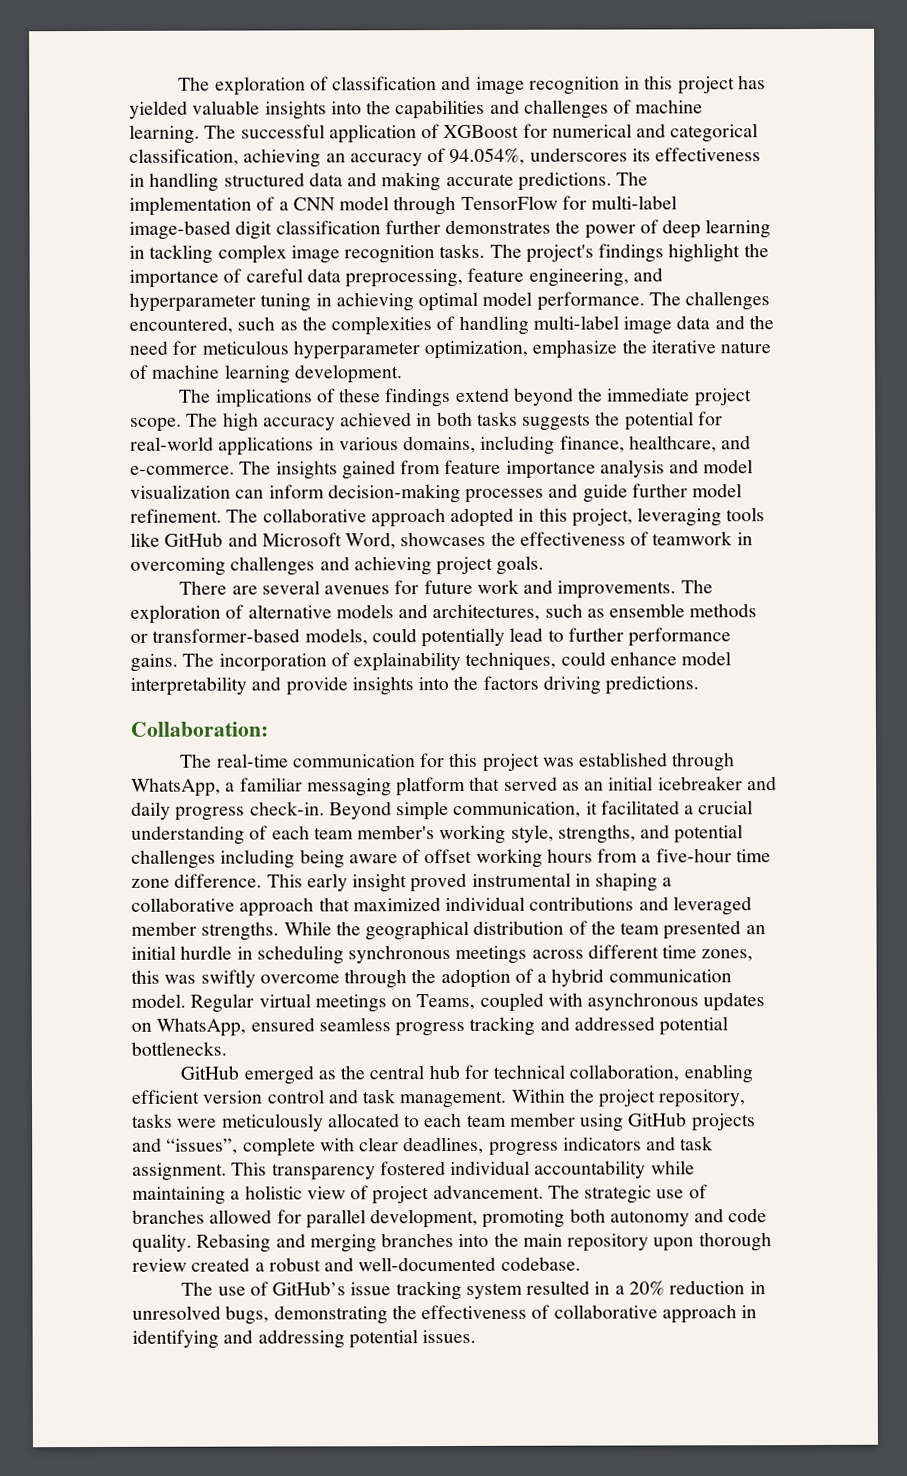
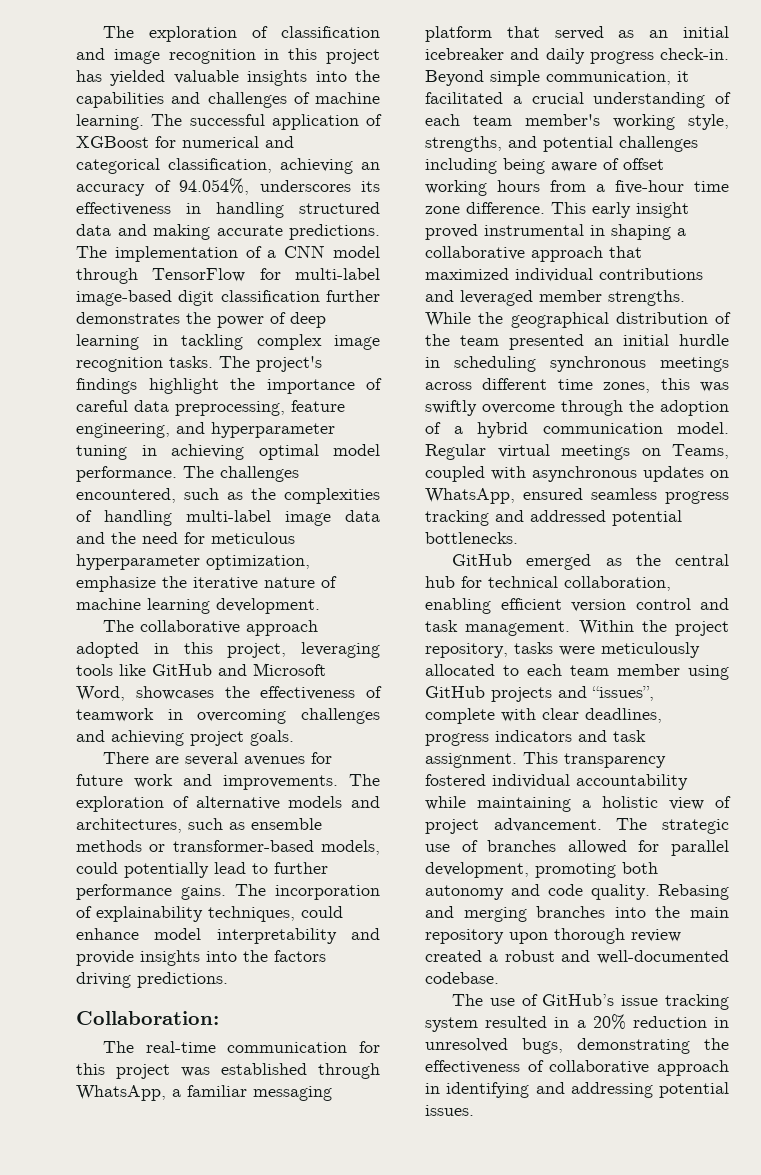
- The implications of these findings extend beyond the immediate project scope. The high accuracy achieved in both tasks suggests the potential for real-world applications in various domains, including finance, healthcare, and e-commerce. The insights gained from feature importance analysis and model visualization can inform decision-making processes and guide further model refinement. The collaborative approach adopted in this project, leveraging tools like GitHub and Microsoft Word, showcases the effectiveness of teamwork in overcoming challenges and achieving project goals.
+ The collaborative approach adopted in this project, leveraging tools like GitHub and Microsoft Word, showcases the effectiveness of teamwork in overcoming challenges and achieving project goals.

